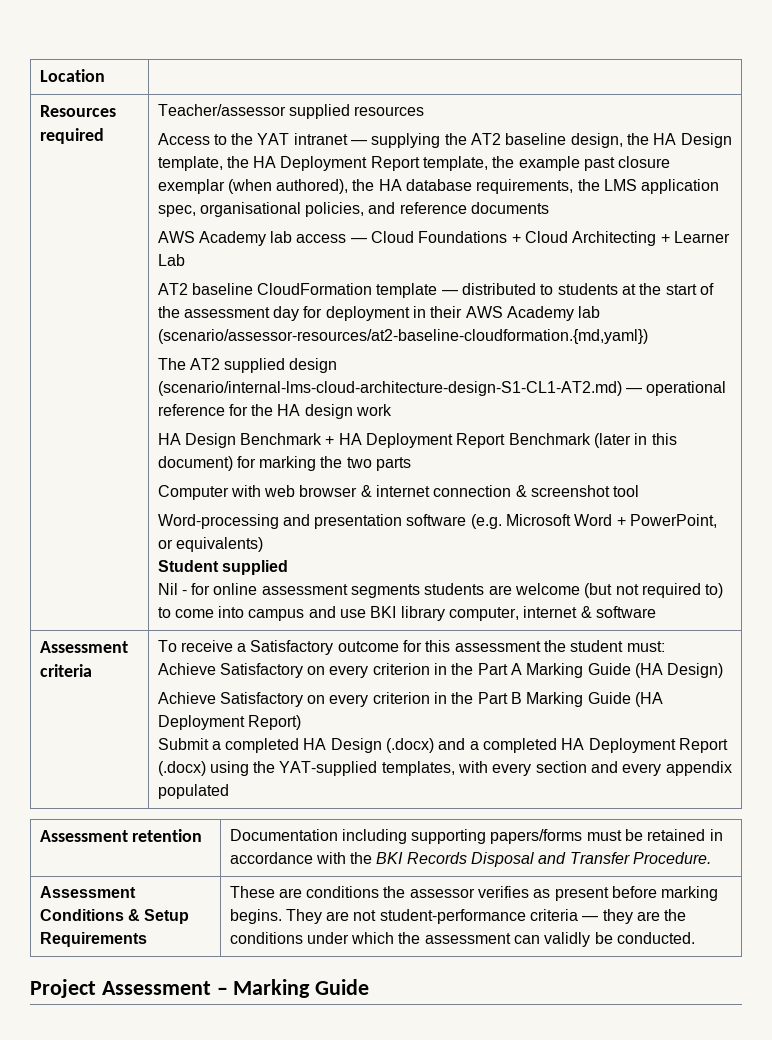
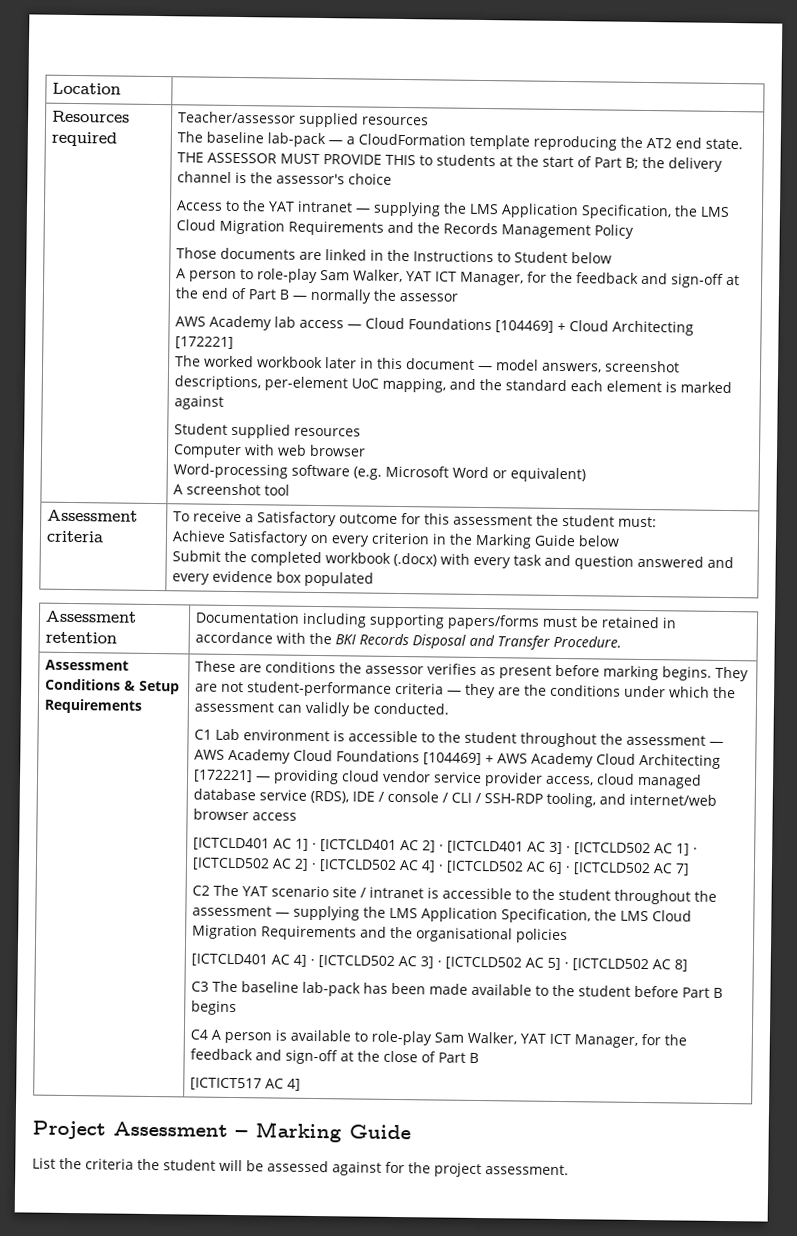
+ The baseline lab-pack — a CloudFormation template reproducing the AT2 end state. THE ASSESSOR MUST PROVIDE THIS to students at the start of Part B; the delivery channel is the assessor's choice
- Access to the YAT intranet — supplying the AT2 baseline design, the HA Design template, the HA Deployment Report template, the example past closure exemplar (when authored), the HA database requirements, the LMS application spec, organisational policies, and reference documents
+ Access to the YAT intranet — supplying the LMS Application Specification, the LMS Cloud Migration Requirements and the Records Management Policy
+ Those documents are linked in the Instructions to Student below
+ A person to role-play Sam Walker, YAT ICT Manager, for the feedback and sign-off at the end of Part B — normally the assessor
- AWS Academy lab access — Cloud Foundations + Cloud Architecting + Learner Lab
- AT2 baseline CloudFormation template — distributed to students at the start of the assessment day for deployment in their AWS Academy lab (scenario/assessor-resources/at2-baseline-cloudformation.{md,yaml})
- The AT2 supplied design (scenario/internal-lms-cloud-architecture-design-S1-CL1-AT2.md) — operational reference for the HA design work
- HA Design Benchmark + HA Deployment Report Benchmark (later in this document) for marking the two parts
- Computer with web browser & internet connection & screenshot tool
+ AWS Academy lab access — Cloud Foundations [104469] + Cloud Architecting [172221]
+ The worked workbook later in this document — model answers, screenshot descriptions, per-element UoC mapping, and the standard each element is marked against
+ Student supplied resources
+ Computer with web browser
- Word-processing and presentation software (e.g. Microsoft Word + PowerPoint, or equivalents)
- Student supplied
- Nil - for online assessment segments students are welcome (but not required to) to come into campus and use BKI library computer, internet & software
+ Word-processing software (e.g. Microsoft Word or equivalent)
+ A screenshot tool
- Achieve Satisfactory on every criterion in the Part A Marking Guide (HA Design)
- Achieve Satisfactory on every criterion in the Part B Marking Guide (HA Deployment Report)
- Submit a completed HA Design (.docx) and a completed HA Deployment Report (.docx) using the YAT-supplied templates, with every section and every appendix populated
+ Achieve Satisfactory on every criterion in the Marking Guide below
+ Submit the completed workbook (.docx) with every task and question answered and every evidence box populated
+ C1 Lab environment is accessible to the student throughout the assessment — AWS Academy Cloud Foundations [104469] + AWS Academy Cloud Architecting [172221] — providing cloud vendor service provider access, cloud managed database service (RDS), IDE / console / CLI / SSH-RDP tooling, and internet/web browser access
+ [ICTCLD401 AC 1] · [ICTCLD401 AC 2] · [ICTCLD401 AC 3] · [ICTCLD502 AC 1] · [ICTCLD502 AC 2] · [ICTCLD502 AC 4] · [ICTCLD502 AC 6] · [ICTCLD502 AC 7]
+ C2 The YAT scenario site / intranet is accessible to the student throughout the assessment — supplying the LMS Application Specification, the LMS Cloud Migration Requirements and the organisational policies
+ [ICTCLD401 AC 4] · [ICTCLD502 AC 3] · [ICTCLD502 AC 5] · [ICTCLD502 AC 8]
+ C3 The baseline lab-pack has been made available to the student before Part B begins
+ C4 A person is available to role-play Sam Walker, YAT ICT Manager, for the feedback and sign-off at the close of Part B
+ [ICTICT517 AC 4]
+ List the criteria the student will be assessed against for the project assessment.

